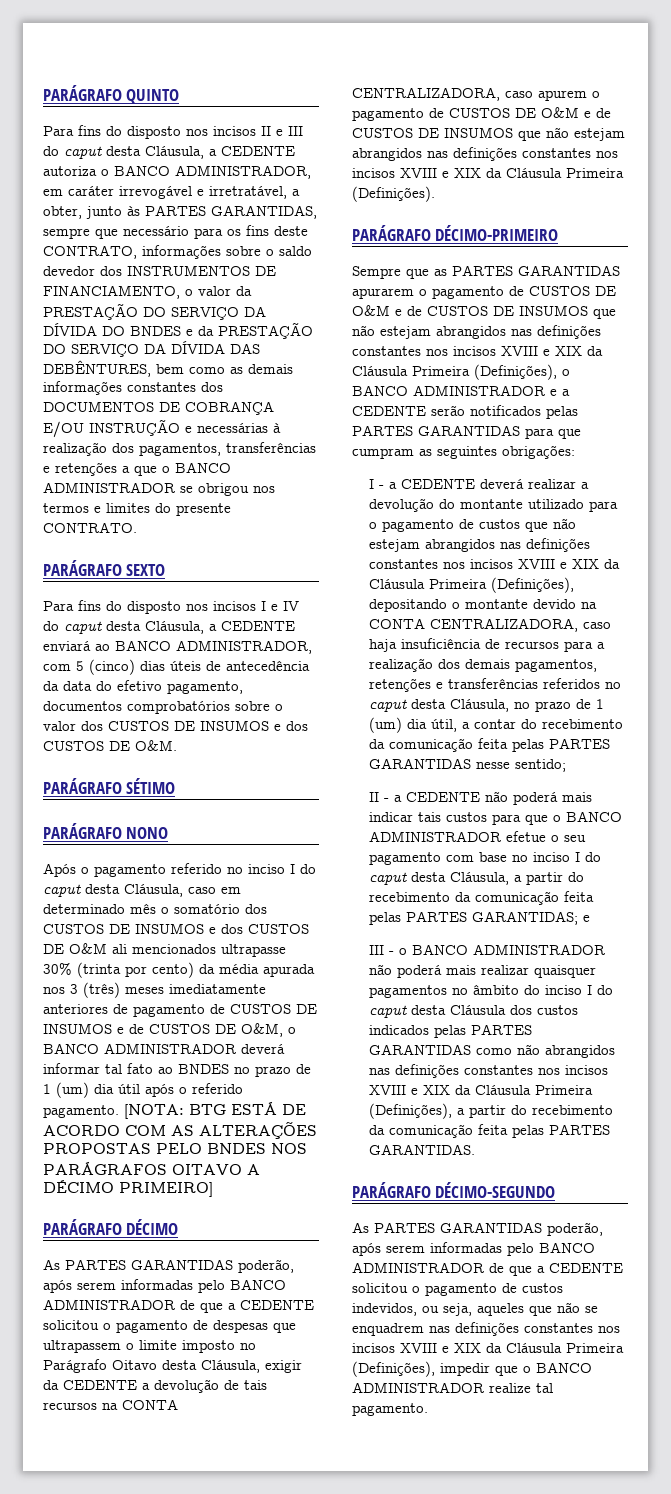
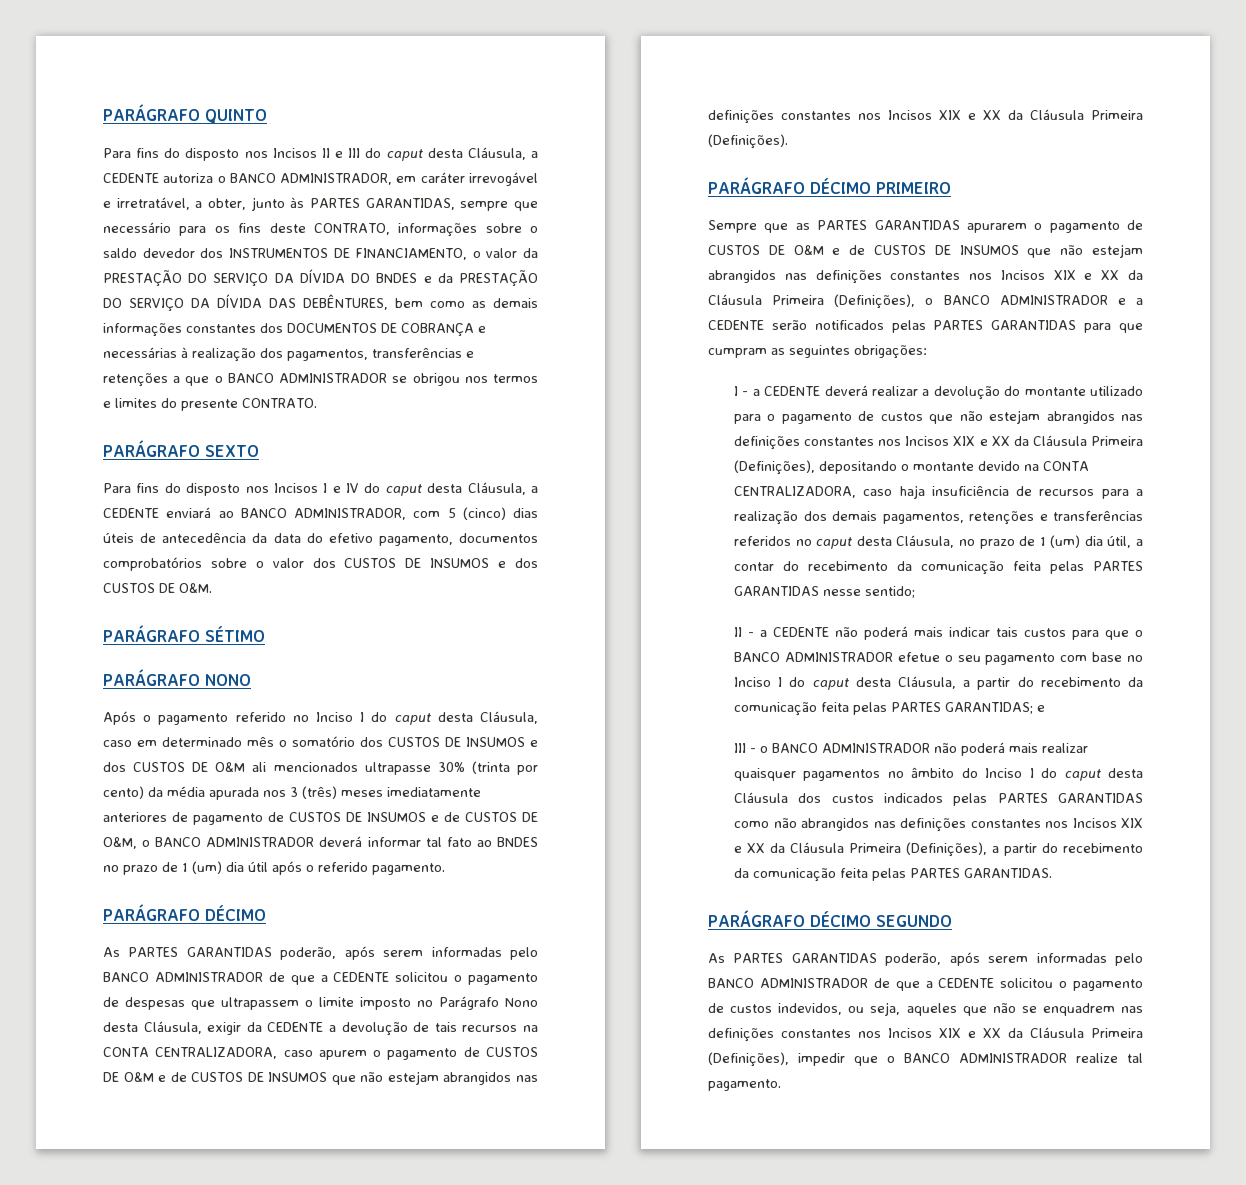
- Para fins do disposto nos incisos II e III do caput desta Cláusula, a CEDENTE autoriza o BANCO ADMINISTRADOR, em caráter irrevogável e irretratável, a obter, junto às PARTES GARANTIDAS, sempre que necessário para os fins deste CONTRATO, informações sobre o saldo devedor dos INSTRUMENTOS DE FINANCIAMENTO, o valor da PRESTAÇÃO DO SERVIÇO DA DÍVIDA DO BNDES e da PRESTAÇÃO DO SERVIÇO DA DÍVIDA DAS DEBÊNTURES, bem como as demais informações constantes dos DOCUMENTOS DE COBRANÇA E/OU INSTRUÇÃO e necessárias à realização dos pagamentos, transferências e retenções a que o BANCO ADMINISTRADOR se obrigou nos termos e limites do presente CONTRATO.
+ Para fins do disposto nos Incisos II e III do caput desta Cláusula, a CEDENTE autoriza o BANCO ADMINISTRADOR, em caráter irrevogável e irretratável, a obter, junto às PARTES GARANTIDAS, sempre que necessário para os fins deste CONTRATO, informações sobre o saldo devedor dos INSTRUMENTOS DE FINANCIAMENTO, o valor da PRESTAÇÃO DO SERVIÇO DA DÍVIDA DO BNDES e da PRESTAÇÃO DO SERVIÇO DA DÍVIDA DAS DEBÊNTURES, bem como as demais informações constantes dos DOCUMENTOS DE COBRANÇA e necessárias à realização dos pagamentos, transferências e retenções a que o BANCO ADMINISTRADOR se obrigou nos termos e limites do presente CONTRATO.
- Para fins do disposto nos incisos I e IV do caput desta Cláusula, a CEDENTE enviará ao BANCO ADMINISTRADOR, com 5 (cinco) dias úteis de antecedência da data do efetivo pagamento, documentos comprobatórios sobre o valor dos CUSTOS DE INSUMOS e dos CUSTOS DE O&M.
+ Para fins do disposto nos Incisos I e IV do caput desta Cláusula, a CEDENTE enviará ao BANCO ADMINISTRADOR, com 5 (cinco) dias úteis de antecedência da data do efetivo pagamento, documentos comprobatórios sobre o valor dos CUSTOS DE INSUMOS e dos CUSTOS DE O&M.
- Após o pagamento referido no inciso I do caput desta Cláusula, caso em determinado mês o somatório dos CUSTOS DE INSUMOS e dos CUSTOS DE O&M ali mencionados ultrapasse 30% (trinta por cento) da média apurada nos 3 (três) meses imediatamente anteriores de pagamento de CUSTOS DE INSUMOS e de CUSTOS DE O&M, o BANCO ADMINISTRADOR deverá informar tal fato ao BNDES no prazo de 1 (um) dia útil após o referido pagamento. [NOTA: BTG ESTÁ DE ACORDO COM AS ALTERAÇÕES PROPOSTAS PELO BNDES NOS PARÁGRAFOS OITAVO A DÉCIMO PRIMEIRO]
+ Após o pagamento referido no Inciso I do caput desta Cláusula, caso em determinado mês o somatório dos CUSTOS DE INSUMOS e dos CUSTOS DE O&M ali mencionados ultrapasse 30% (trinta por cento) da média apurada nos 3 (três) meses imediatamente anteriores de pagamento de CUSTOS DE INSUMOS e de CUSTOS DE O&M, o BANCO ADMINISTRADOR deverá informar tal fato ao BNDES no prazo de 1 (um) dia útil após o referido pagamento.
- As PARTES GARANTIDAS poderão, após serem informadas pelo BANCO ADMINISTRADOR de que a CEDENTE solicitou o pagamento de despesas que ultrapassem o limite imposto no Parágrafo Oitavo desta Cláusula, exigir da CEDENTE a devolução de tais recursos na CONTA CENTRALIZADORA, caso apurem o pagamento de CUSTOS DE O&M e de CUSTOS DE INSUMOS que não estejam abrangidos nas definições constantes nos incisos XVIII e XIX da Cláusula Primeira (Definições).
+ As PARTES GARANTIDAS poderão, após serem informadas pelo BANCO ADMINISTRADOR de que a CEDENTE solicitou o pagamento de despesas que ultrapassem o limite imposto no Parágrafo Nono desta Cláusula, exigir da CEDENTE a devolução de tais recursos na CONTA CENTRALIZADORA, caso apurem o pagamento de CUSTOS DE O&M e de CUSTOS DE INSUMOS que não estejam abrangidos nas definições constantes nos Incisos XIX e XX da Cláusula Primeira (Definições).
- PARÁGRAFO DÉCIMO-PRIMEIRO
+ PARÁGRAFO DÉCIMO PRIMEIRO
- Sempre que as PARTES GARANTIDAS apurarem o pagamento de CUSTOS DE O&M e de CUSTOS DE INSUMOS que não estejam abrangidos nas definições constantes nos incisos XVIII e XIX da Cláusula Primeira (Definições), o BANCO ADMINISTRADOR e a CEDENTE serão notificados pelas PARTES GARANTIDAS para que cumpram as seguintes obrigações:
+ Sempre que as PARTES GARANTIDAS apurarem o pagamento de CUSTOS DE O&M e de CUSTOS DE INSUMOS que não estejam abrangidos nas definições constantes nos Incisos XIX e XX da Cláusula Primeira (Definições), o BANCO ADMINISTRADOR e a CEDENTE serão notificados pelas PARTES GARANTIDAS para que cumpram as seguintes obrigações:
- I - a CEDENTE deverá realizar a devolução do montante utilizado para o pagamento de custos que não estejam abrangidos nas definições constantes nos incisos XVIII e XIX da Cláusula Primeira (Definições), depositando o montante devido na CONTA CENTRALIZADORA, caso haja insuficiência de recursos para a realização dos demais pagamentos, retenções e transferências referidos no caput desta Cláusula, no prazo de 1 (um) dia útil, a contar do recebimento da comunicação feita pelas PARTES GARANTIDAS nesse sentido;
+ I - a CEDENTE deverá realizar a devolução do montante utilizado para o pagamento de custos que não estejam abrangidos nas definições constantes nos Incisos XIX e XX da Cláusula Primeira (Definições), depositando o montante devido na CONTA CENTRALIZADORA, caso haja insuficiência de recursos para a realização dos demais pagamentos, retenções e transferências referidos no caput desta Cláusula, no prazo de 1 (um) dia útil, a contar do recebimento da comunicação feita pelas PARTES GARANTIDAS nesse sentido;
- II - a CEDENTE não poderá mais indicar tais custos para que o BANCO ADMINISTRADOR efetue o seu pagamento com base no inciso I do caput desta Cláusula, a partir do recebimento da comunicação feita pelas PARTES GARANTIDAS; e
+ II - a CEDENTE não poderá mais indicar tais custos para que o BANCO ADMINISTRADOR efetue o seu pagamento com base no Inciso I do caput desta Cláusula, a partir do recebimento da comunicação feita pelas PARTES GARANTIDAS; e
- III - o BANCO ADMINISTRADOR não poderá mais realizar quaisquer pagamentos no âmbito do inciso I do caput desta Cláusula dos custos indicados pelas PARTES GARANTIDAS como não abrangidos nas definições constantes nos incisos XVIII e XIX da Cláusula Primeira (Definições), a partir do recebimento da comunicação feita pelas PARTES GARANTIDAS.
+ III - o BANCO ADMINISTRADOR não poderá mais realizar quaisquer pagamentos no âmbito do Inciso I do caput desta Cláusula dos custos indicados pelas PARTES GARANTIDAS como não abrangidos nas definições constantes nos Incisos XIX e XX da Cláusula Primeira (Definições), a partir do recebimento da comunicação feita pelas PARTES GARANTIDAS.
- PARÁGRAFO DÉCIMO-SEGUNDO
+ PARÁGRAFO DÉCIMO SEGUNDO
- As PARTES GARANTIDAS poderão, após serem informadas pelo BANCO ADMINISTRADOR de que a CEDENTE solicitou o pagamento de custos indevidos, ou seja, aqueles que não se enquadrem nas definições constantes nos incisos XVIII e XIX da Cláusula Primeira (Definições), impedir que o BANCO ADMINISTRADOR realize tal pagamento.
+ As PARTES GARANTIDAS poderão, após serem informadas pelo BANCO ADMINISTRADOR de que a CEDENTE solicitou o pagamento de custos indevidos, ou seja, aqueles que não se enquadrem nas definições constantes nos Incisos XIX e XX da Cláusula Primeira (Definições), impedir que o BANCO ADMINISTRADOR realize tal pagamento.

